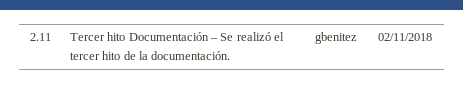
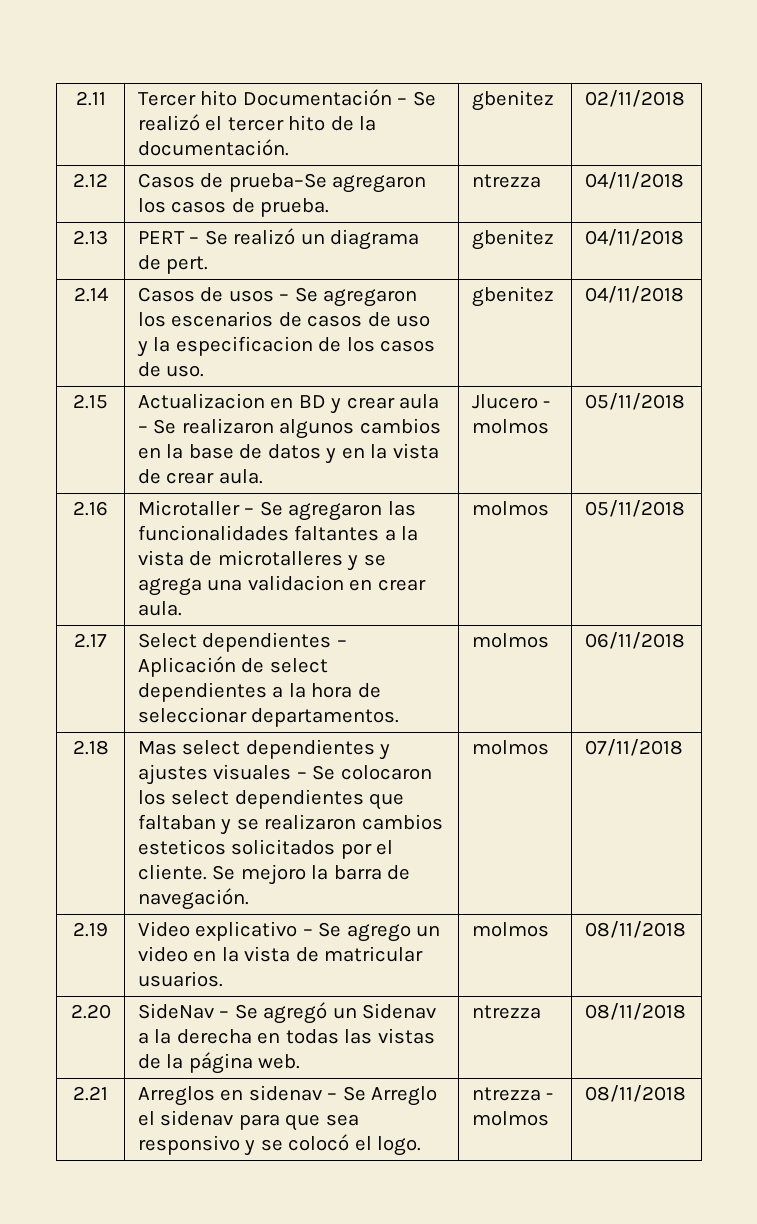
+ 2.12 | Casos de prueba–Se agregaron los casos de prueba. | ntrezza | 04/11/2018
+ 2.13 | PERT – Se realizó un diagrama de pert. | gbenitez | 04/11/2018
+ 2.14 | Casos de usos – Se agregaron los escenarios de casos de uso y la especificacion de los casos de uso. | gbenitez | 04/11/2018
+ 2.15 | Actualizacion en BD y crear aula – Se realizaron algunos cambios en la base de datos y en la vista de crear aula. | Jlucero - molmos | 05/11/2018
+ 2.16 | Microtaller – Se agregaron las funcionalidades faltantes a la vista de microtalleres y se agrega una validacion en crear aula. | molmos | 05/11/2018
+ 2.17 | Select dependientes – Aplicación de select dependientes a la hora de seleccionar departamentos. | molmos | 06/11/2018
+ 2.18 | Mas select dependientes y ajustes visuales – Se colocaron los select dependientes que faltaban y se realizaron cambios esteticos solicitados por el cliente. Se mejoro la barra de navegación. | molmos | 07/11/2018
+ 2.19 | Video explicativo – Se agrego un video en la vista de matricular usuarios. | molmos | 08/11/2018
+ 2.20 | SideNav – Se agregó un Sidenav a la derecha en todas las vistas de la página web. | ntrezza | 08/11/2018
+ 2.21 | Arreglos en sidenav – Se Arreglo el sidenav para que sea responsivo y se colocó el logo. | ntrezza - molmos | 08/11/2018

